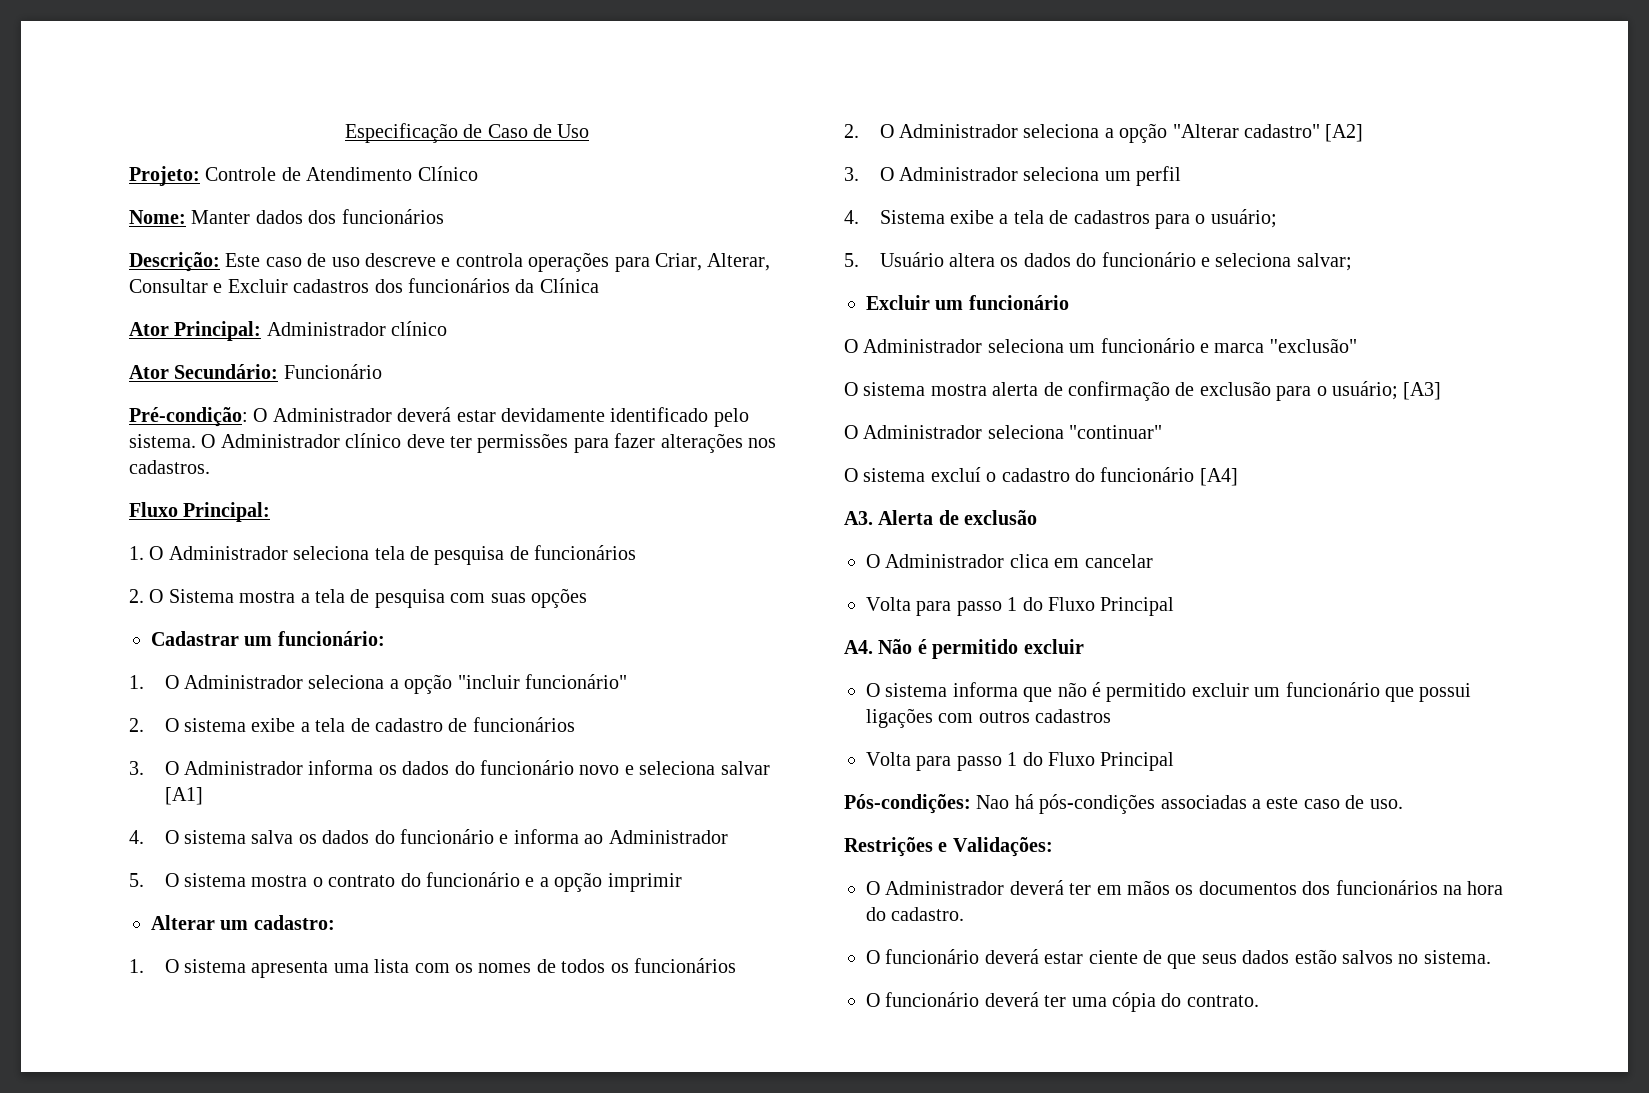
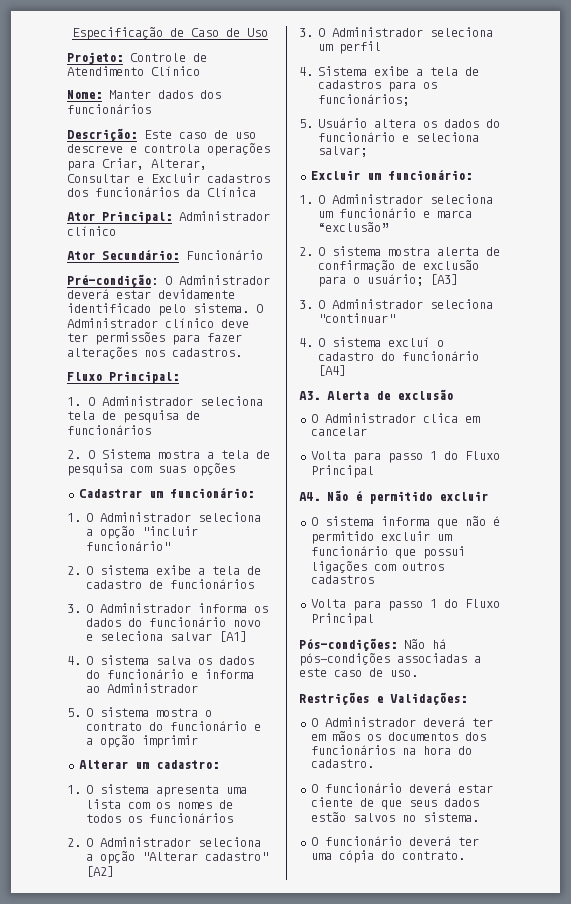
- 4. Sistema exibe a tela de cadastros para o usuário;
+ 4. Sistema exibe a tela de cadastros para os funcionários;
- Excluir um funcionário
- O Administrador seleciona um funcionário e marca ''exclusão"
- O sistema mostra alerta de confirmação de exclusão para o usuário; [A3]
+ Excluir um funcionário:
+ 1. O Administrador seleciona um funcionário e marca “exclusão”
+ 2. O sistema mostra alerta de confirmação de exclusão para o usuário; [A3]
- O Administrador seleciona "continuar"
+ 3. O Administrador seleciona "continuar"
- O sistema excluí o cadastro do funcionário [A4]
+ 4. O sistema excluí o cadastro do funcionário [A4]
- Pós-condições: Nao há pós-condições associadas a este caso de uso.
+ Pós-condições: Não há pós-condições associadas a este caso de uso.

